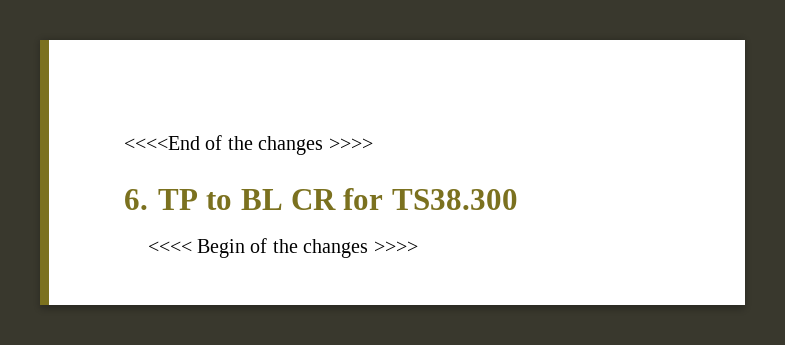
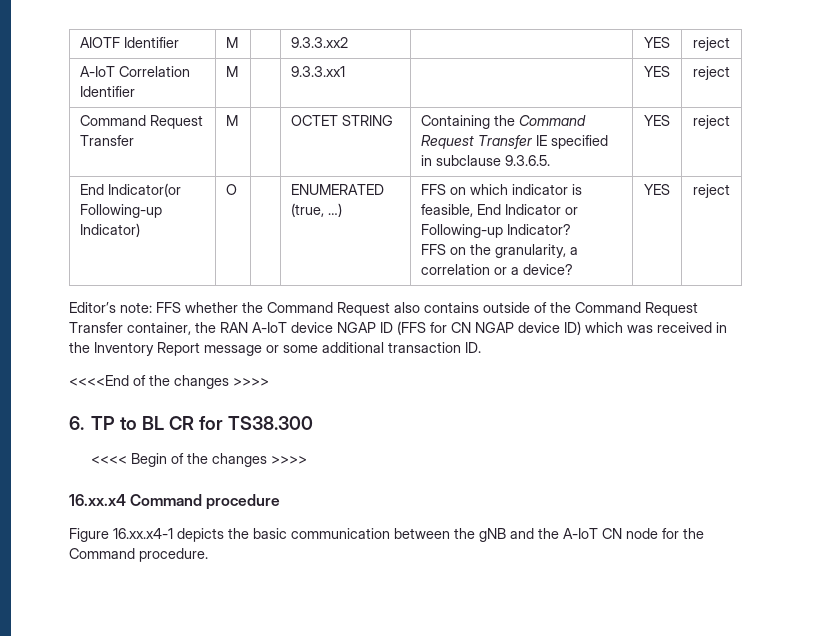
+ AIOTF Identifier | M | | 9.3.3.xx2 | | YES | reject
+ A-IoT Correlation Identifier | M | | 9.3.3.xx1 | | YES | reject
+ Command Request Transfer | M | | OCTET STRING | Containing the Command Request Transfer IE specified in subclause 9.3.6.5. | YES | reject
+ End Indicator(or Following-up Indicator) | O | | ENUMERATED (true, …) | FFS on which indicator is feasible, End Indicator or Following-up Indicator?
+ FFS on the granularity, a correlation or a device? | YES | reject
+ Editor’s note: FFS whether the Command Request also contains outside of the Command Request Transfer container, the RAN A-IoT device NGAP ID (FFS for CN NGAP device ID) which was received in the Inventory Report message or some additional transaction ID.
+ 16.xx.x4 Command procedure
+ Figure 16.xx.x4-1 depicts the basic communication between the gNB and the A-IoT CN node for the Command procedure.

